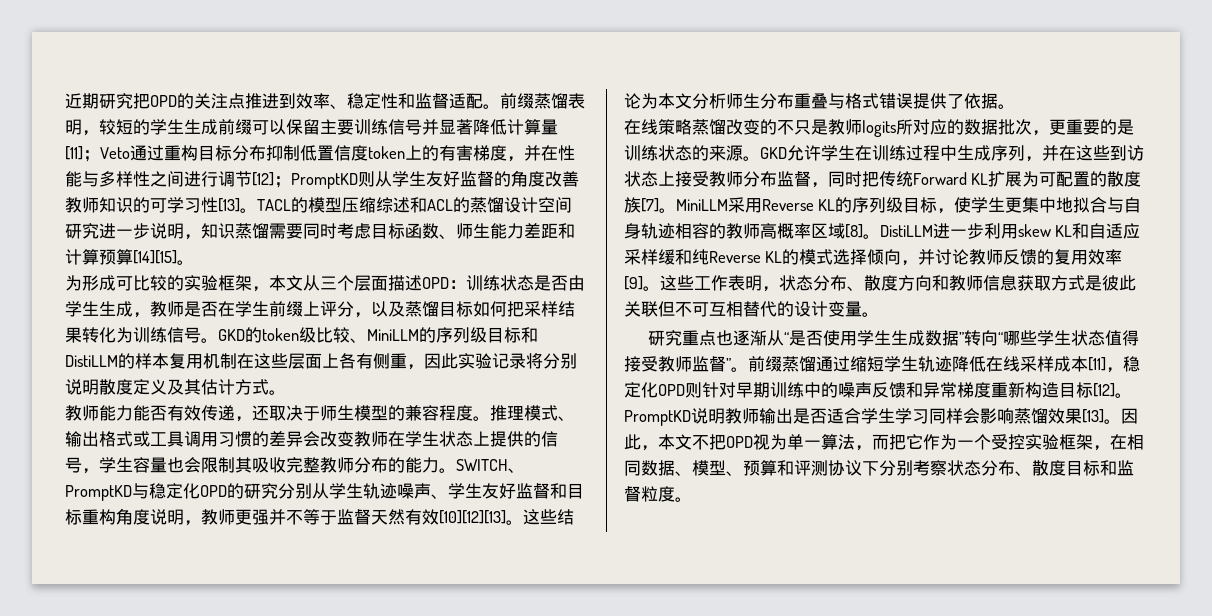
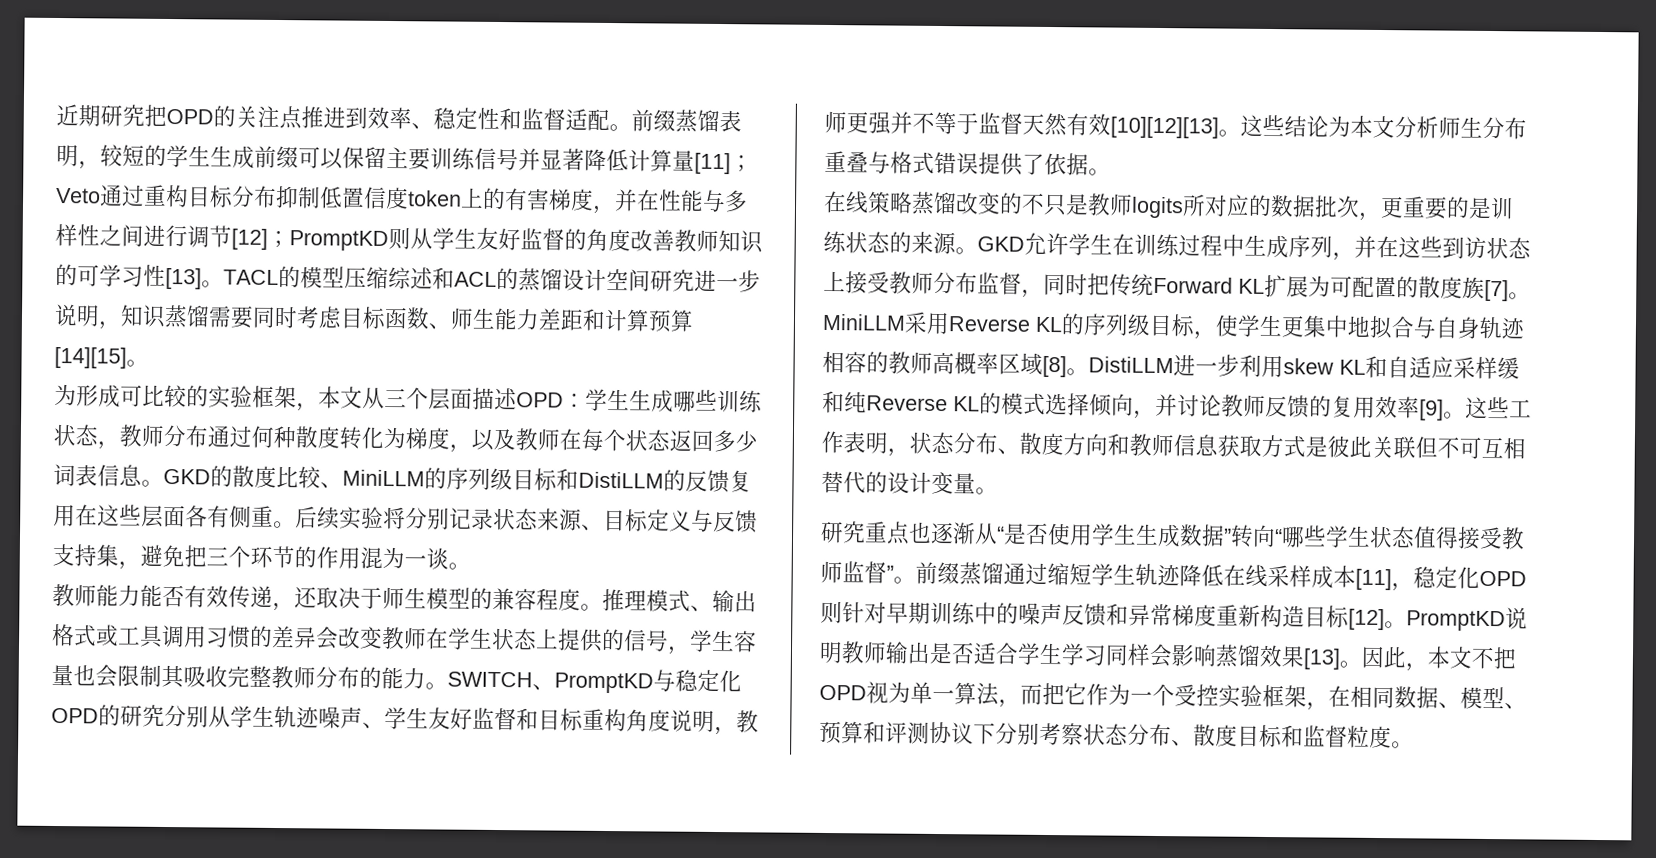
- 为形成可比较的实验框架，本文从三个层面描述OPD：训练状态是否由学生生成，教师是否在学生前缀上评分，以及蒸馏目标如何把采样结果转化为训练信号。
+ 为形成可比较的实验框架，本文从三个层面描述OPD：学生生成哪些训练状态，教师分布通过何种散度转化为梯度，以及教师在每个状态返回多少词表信息。
- GKD的token级比较、MiniLLM的序列级目标和DistiLLM的样本复用机制在这些层面上各有侧重，因此实验记录将分别说明散度定义及其估计方式。
+ GKD的散度比较、MiniLLM的序列级目标和DistiLLM的反馈复用在这些层面各有侧重。后续实验将分别记录状态来源、目标定义与反馈支持集，避免把三个环节的作用混为一谈。

